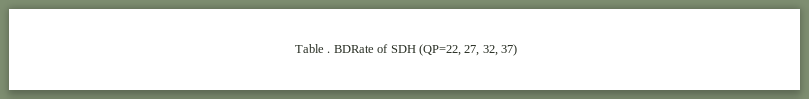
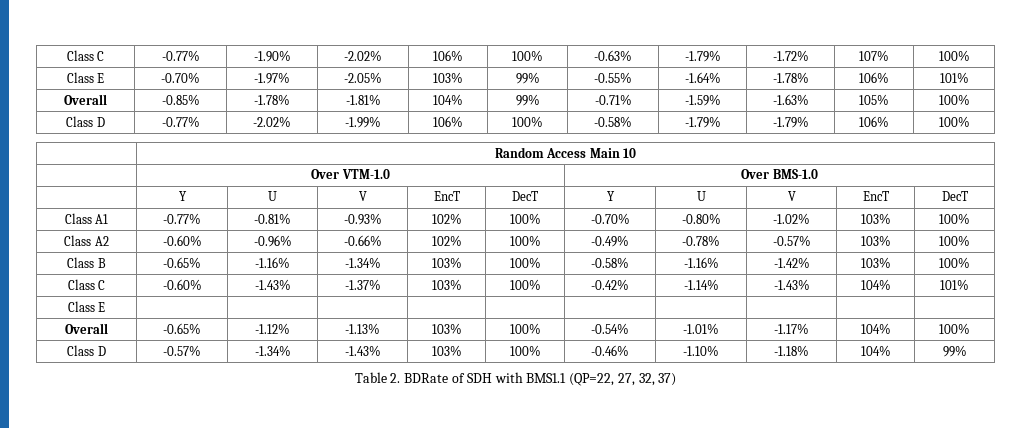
- Table . BDRate of SDH (QP=22, 27, 32, 37)
+ Class C | -0.77% | -1.90% | -2.02% | 106% | 100% | -0.63% | -1.79% | -1.72% | 107% | 100%
+ Class E | -0.70% | -1.97% | -2.05% | 103% | 99% | -0.55% | -1.64% | -1.78% | 106% | 101%
+ Overall | -0.85% | -1.78% | -1.81% | 104% | 99% | -0.71% | -1.59% | -1.63% | 105% | 100%
+ Class D | -0.77% | -2.02% | -1.99% | 106% | 100% | -0.58% | -1.79% | -1.79% | 106% | 100%
+ | Random Access Main 10
+ | Over VTM-1.0 | Over BMS-1.0
+ | Y | U | V | EncT | DecT | Y | U | V | EncT | DecT
+ Class A1 | -0.77% | -0.81% | -0.93% | 102% | 100% | -0.70% | -0.80% | -1.02% | 103% | 100%
+ Class A2 | -0.60% | -0.96% | -0.66% | 102% | 100% | -0.49% | -0.78% | -0.57% | 103% | 100%
+ Class B | -0.65% | -1.16% | -1.34% | 103% | 100% | -0.58% | -1.16% | -1.42% | 103% | 100%
+ Class C | -0.60% | -1.43% | -1.37% | 103% | 100% | -0.42% | -1.14% | -1.43% | 104% | 101%
+ Class E | | | | | | | | | |
+ Overall | -0.65% | -1.12% | -1.13% | 103% | 100% | -0.54% | -1.01% | -1.17% | 104% | 100%
+ Class D | -0.57% | -1.34% | -1.43% | 103% | 100% | -0.46% | -1.10% | -1.18% | 104% | 99%
+ Table 2. BDRate of SDH with BMS1.1 (QP=22, 27, 32, 37)

